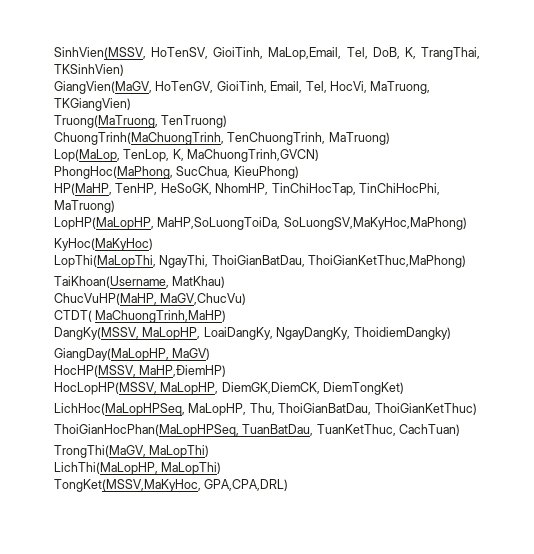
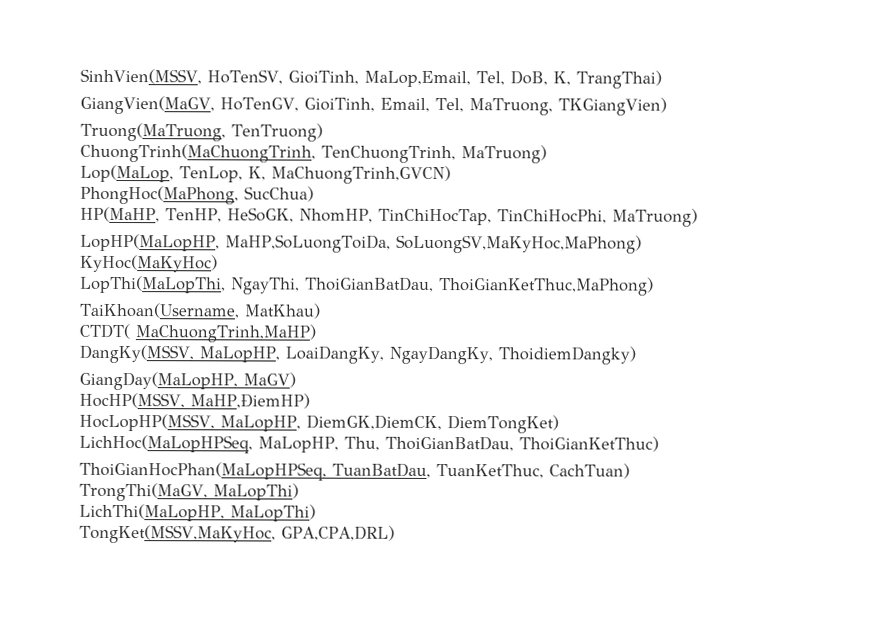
- SinhVien(MSSV, HoTenSV, GioiTinh, MaLop,Email, Tel, DoB, K, TrangThai, TKSinhVien)
+ SinhVien(MSSV, HoTenSV, GioiTinh, MaLop,Email, Tel, DoB, K, TrangThai)
- GiangVien(MaGV, HoTenGV, GioiTinh, Email, Tel, HocVi, MaTruong, TKGiangVien)
+ GiangVien(MaGV, HoTenGV, GioiTinh, Email, Tel, MaTruong, TKGiangVien)
- PhongHoc(MaPhong, SucChua, KieuPhong)
+ PhongHoc(MaPhong, SucChua)
- ChucVuHP(MaHP, MaGV,ChucVu)

